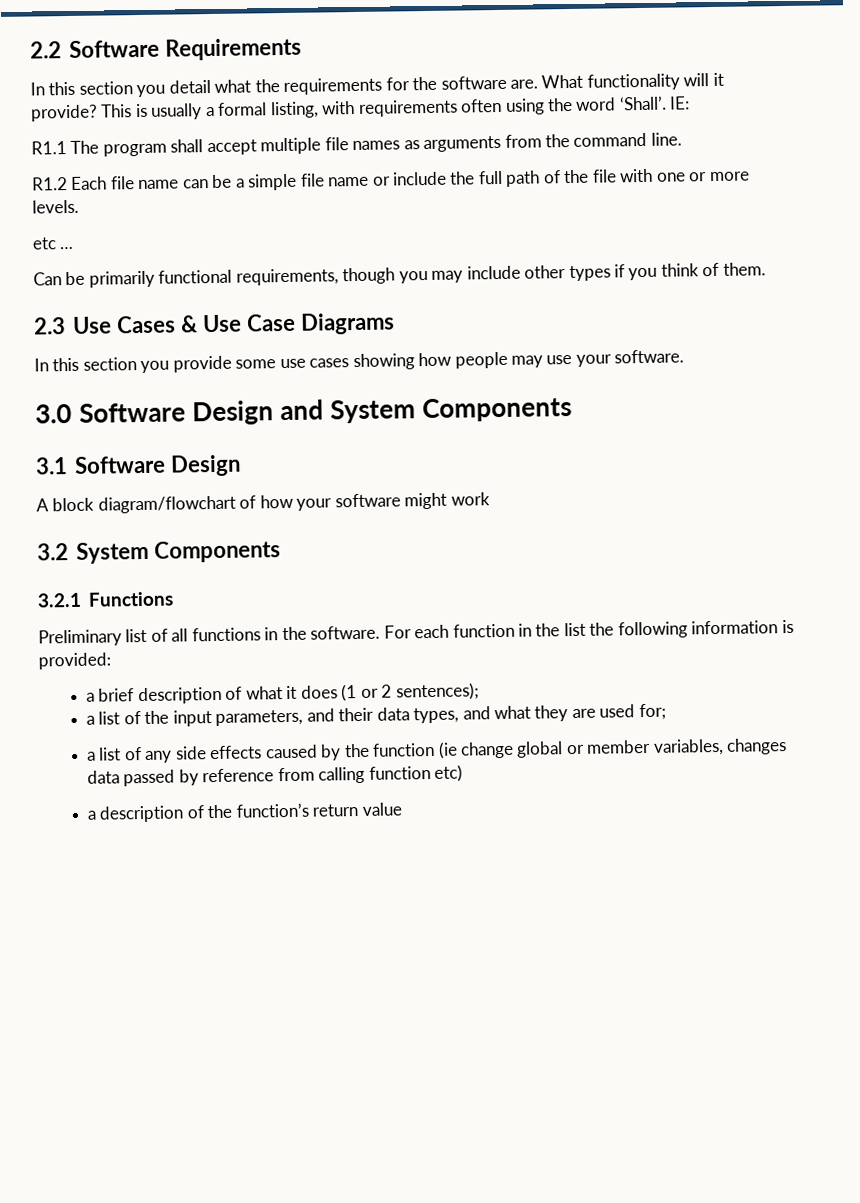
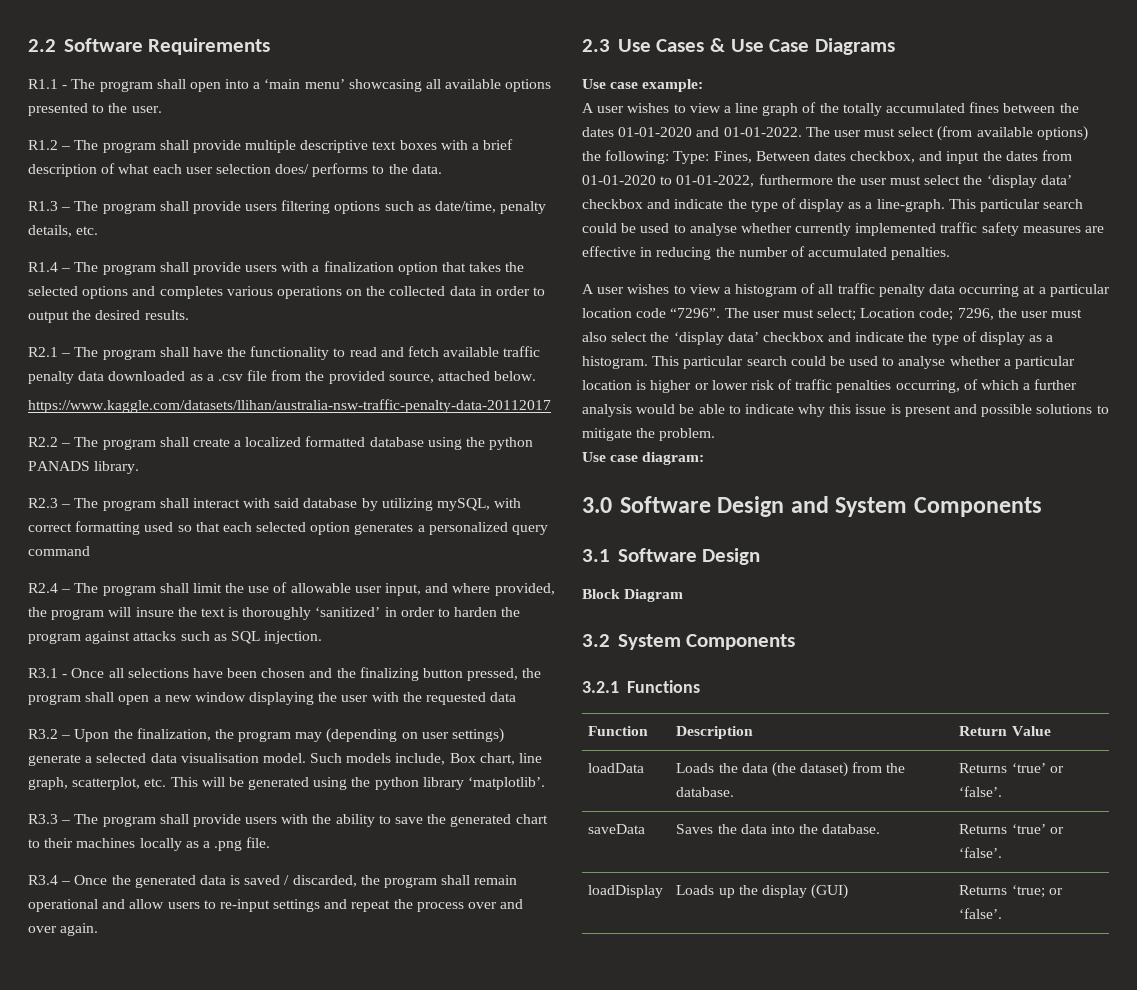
- In this section you detail what the requirements for the software are. What functionality will it provide? This is usually a formal listing, with requirements often using the word ‘Shall’. IE:
- R1.1 The program shall accept multiple file names as arguments from the command line.
- R1.2 Each file name can be a simple file name or include the full path of the file with one or more levels.
- etc …
- Can be primarily functional requirements, though you may include other types if you think of them.
+ R1.1 - The program shall open into a ‘main menu’ showcasing all available options presented to the user.
+ R1.2 – The program shall provide multiple descriptive text boxes with a brief description of what each user selection does/ performs to the data.
+ R1.3 – The program shall provide users filtering options such as date/time, penalty details, etc.
+ R1.4 – The program shall provide users with a finalization option that takes the selected options and completes various operations on the collected data in order to output the desired results.
+ R2.1 – The program shall have the functionality to read and fetch available traffic penalty data downloaded as a .csv file from the provided source, attached below.
+ https://www.kaggle.com/datasets/llihan/australia-nsw-traffic-penalty-data-20112017
+ R2.2 – The program shall create a localized formatted database using the python PANADS library.
+ R2.3 – The program shall interact with said database by utilizing mySQL, with correct formatting used so that each selected option generates a personalized query command
+ R2.4 – The program shall limit the use of allowable user input, and where provided, the program will insure the text is thoroughly ‘sanitized’ in order to harden the program against attacks such as SQL injection.
+ R3.1 - Once all selections have been chosen and the finalizing button pressed, the program shall open a new window displaying the user with the requested data
+ R3.2 – Upon the finalization, the program may (depending on user settings) generate a selected data visualisation model. Such models include, Box chart, line graph, scatterplot, etc. This will be generated using the python library ‘matplotlib’.
+ R3.3 – The program shall provide users with the ability to save the generated chart to their machines locally as a .png file.
+ R3.4 – Once the generated data is saved / discarded, the program shall remain operational and allow users to re-input settings and repeat the process over and over again.
- In this section you provide some use cases showing how people may use your software.
+ Use case example:
+ A user wishes to view a line graph of the totally accumulated fines between the dates 01-01-2020 and 01-01-2022. The user must select (from available options) the following: Type: Fines, Between dates checkbox, and input the dates from 01-01-2020 to 01-01-2022, furthermore the user must select the ‘display data’ checkbox and indicate the type of display as a line-graph. This particular search could be used to analyse whether currently implemented traffic safety measures are effective in reducing the number of accumulated penalties.
+ A user wishes to view a histogram of all traffic penalty data occurring at a particular location code “7296”. The user must select; Location code; 7296, the user must also select the ‘display data’ checkbox and indicate the type of display as a histogram. This particular search could be used to analyse whether a particular location is higher or lower risk of traffic penalties occurring, of which a further analysis would be able to indicate why this issue is present and possible solutions to mitigate the problem.
+ Use case diagram:
- A block diagram/flowchart of how your software might work
+ Block Diagram
- Preliminary list of all functions in the software. For each function in the list the following information is provided:
- a brief description of what it does (1 or 2 sentences);
- a list of the input parameters, and their data types, and what they are used for;
- a list of any side effects caused by the function (ie change global or member variables, changes data passed by reference from calling function etc)
- a description of the function’s return value
+ Function | Description | Return Value
+ loadData | Loads the data (the dataset) from the database. | Returns ‘true’ or ‘false’.
+ saveData | Saves the data into the database. | Returns ‘true’ or ‘false’.
+ loadDisplay | Loads up the display (GUI) | Returns ‘true; or ‘false’.

